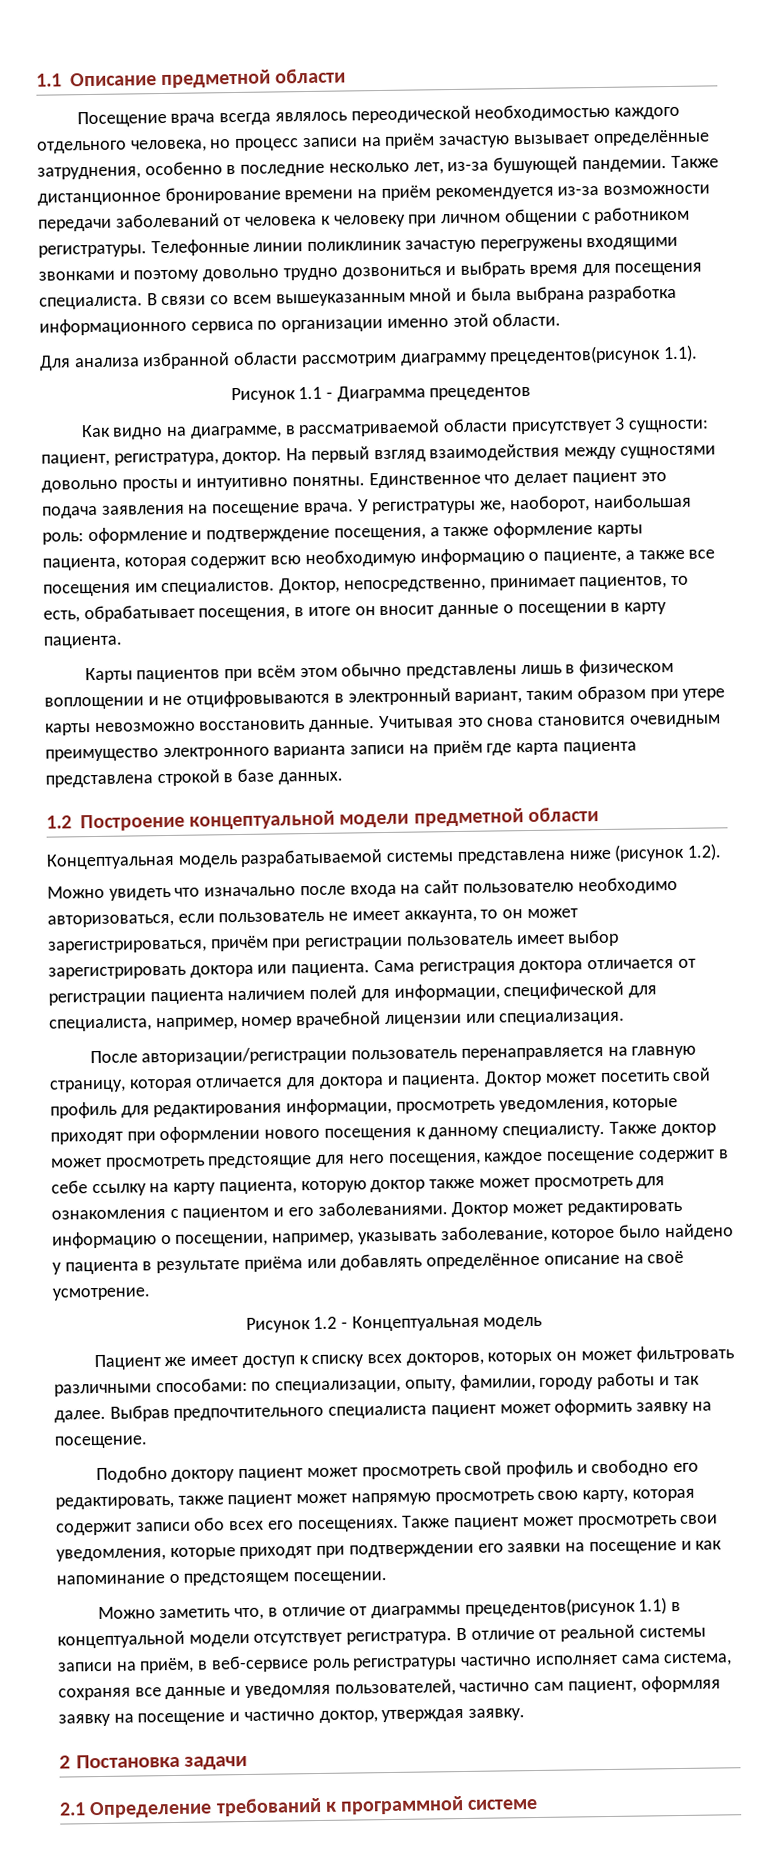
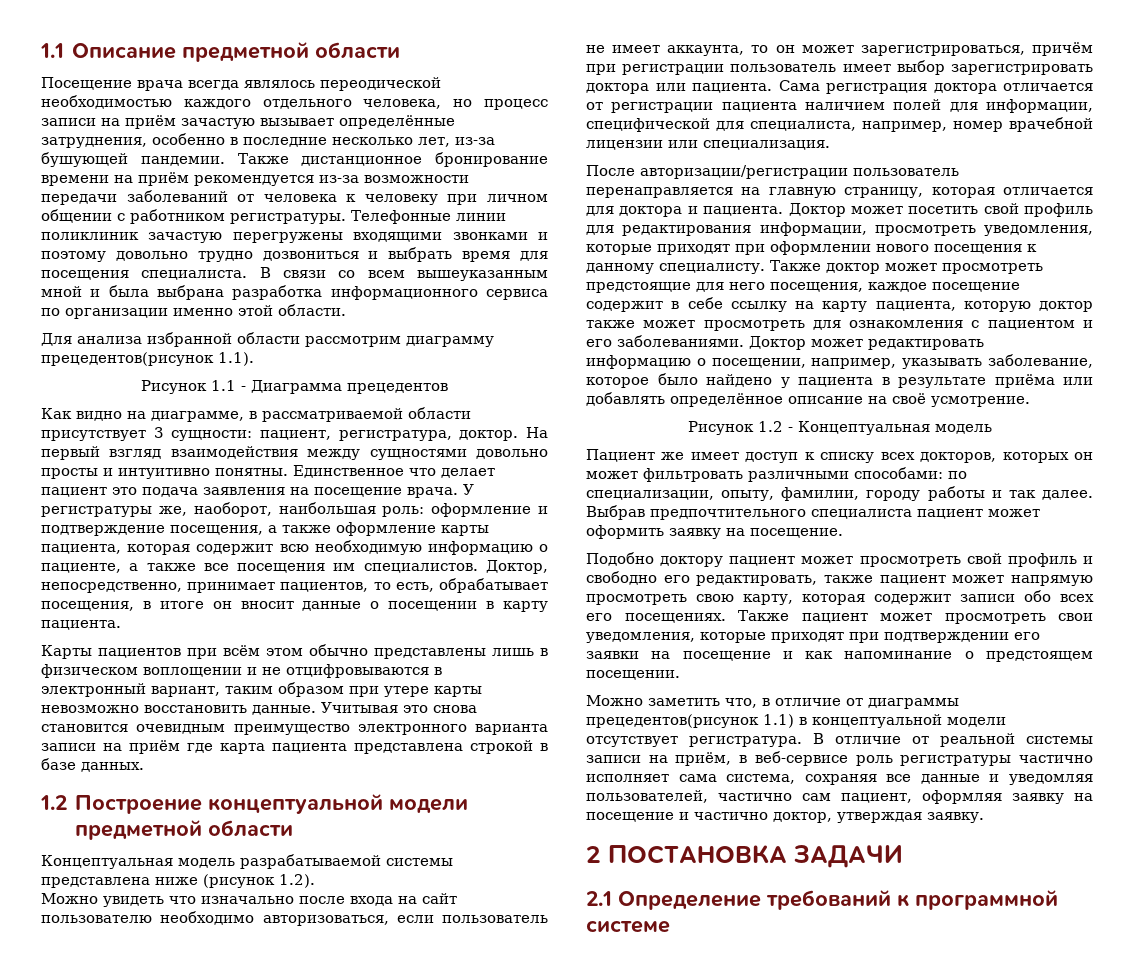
- 2 Постановка задачи
+ 2 ПОСТАНОВКА ЗАДАЧИ

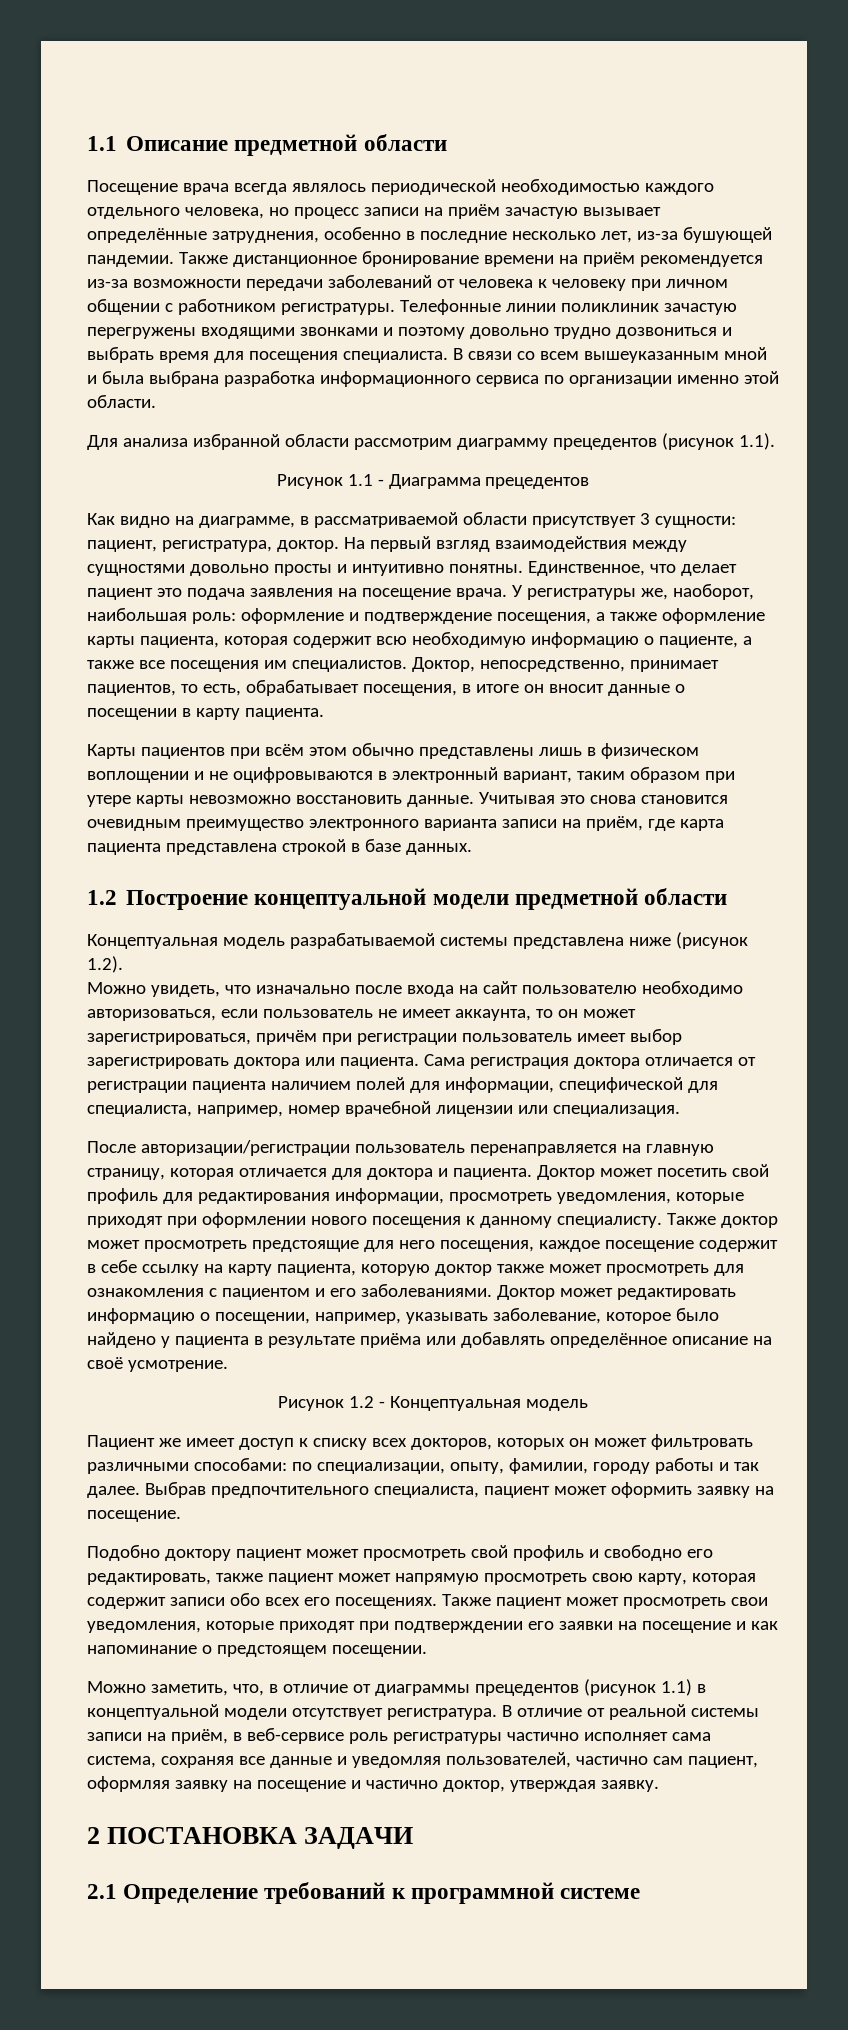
- Посещение врача всегда являлось переодической необходимостью каждого отдельного человека, но процесс записи на приём зачастую вызывает определённые затруднения, особенно в последние несколько лет, из-за бушующей пандемии.
+ Посещение врача всегда являлось периодической необходимостью каждого отдельного человека, но процесс записи на приём зачастую вызывает определённые затруднения, особенно в последние несколько лет, из-за бушующей пандемии.
- Для анализа избранной области рассмотрим диаграмму прецедентов(рисунок 1.1).
+ Для анализа избранной области рассмотрим диаграмму прецедентов (рисунок 1.1).
- Единственное что делает пациент это подача заявления на посещение врача.
+ Единственное, что делает пациент это подача заявления на посещение врача.
- Карты пациентов при всём этом обычно представлены лишь в физическом воплощении и не отцифровываются в электронный вариант, таким образом при утере карты невозможно восстановить данные.
+ Карты пациентов при всём этом обычно представлены лишь в физическом воплощении и не оцифровываются в электронный вариант, таким образом при утере карты невозможно восстановить данные.
- Учитывая это снова становится очевидным преимущество электронного варианта записи на приём где карта пациента представлена строкой в базе данных.
+ Учитывая это снова становится очевидным преимущество электронного варианта записи на приём, где карта пациента представлена строкой в базе данных.
- Можно увидеть что изначально после входа на сайт пользователю необходимо авторизоваться, если пользователь не имеет аккаунта, то он может зарегистрироваться, причём при регистрации пользователь имеет выбор зарегистрировать доктора или пациента.
+ Можно увидеть, что изначально после входа на сайт пользователю необходимо авторизоваться, если пользователь не имеет аккаунта, то он может зарегистрироваться, причём при регистрации пользователь имеет выбор зарегистрировать доктора или пациента.
- Выбрав предпочтительного специалиста пациент может оформить заявку на посещение.
+ Выбрав предпочтительного специалиста, пациент может оформить заявку на посещение.
- Можно заметить что, в отличие от диаграммы прецедентов(рисунок 1.1) в концептуальной модели отсутствует регистратура.
+ Можно заметить, что, в отличие от диаграммы прецедентов (рисунок 1.1) в концептуальной модели отсутствует регистратура.

